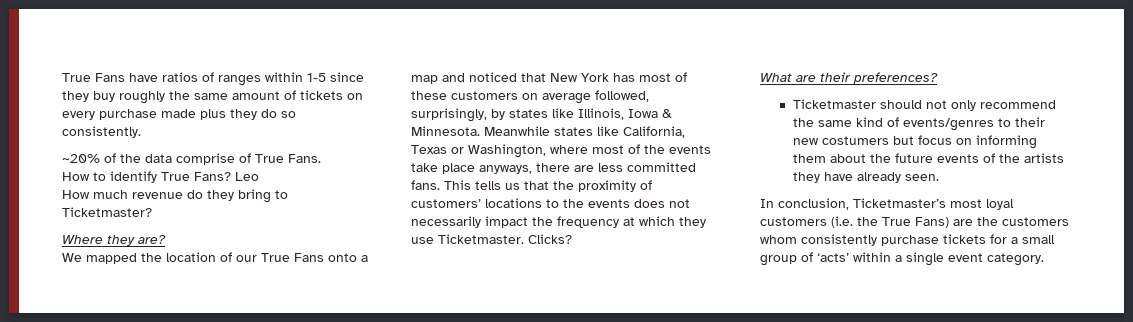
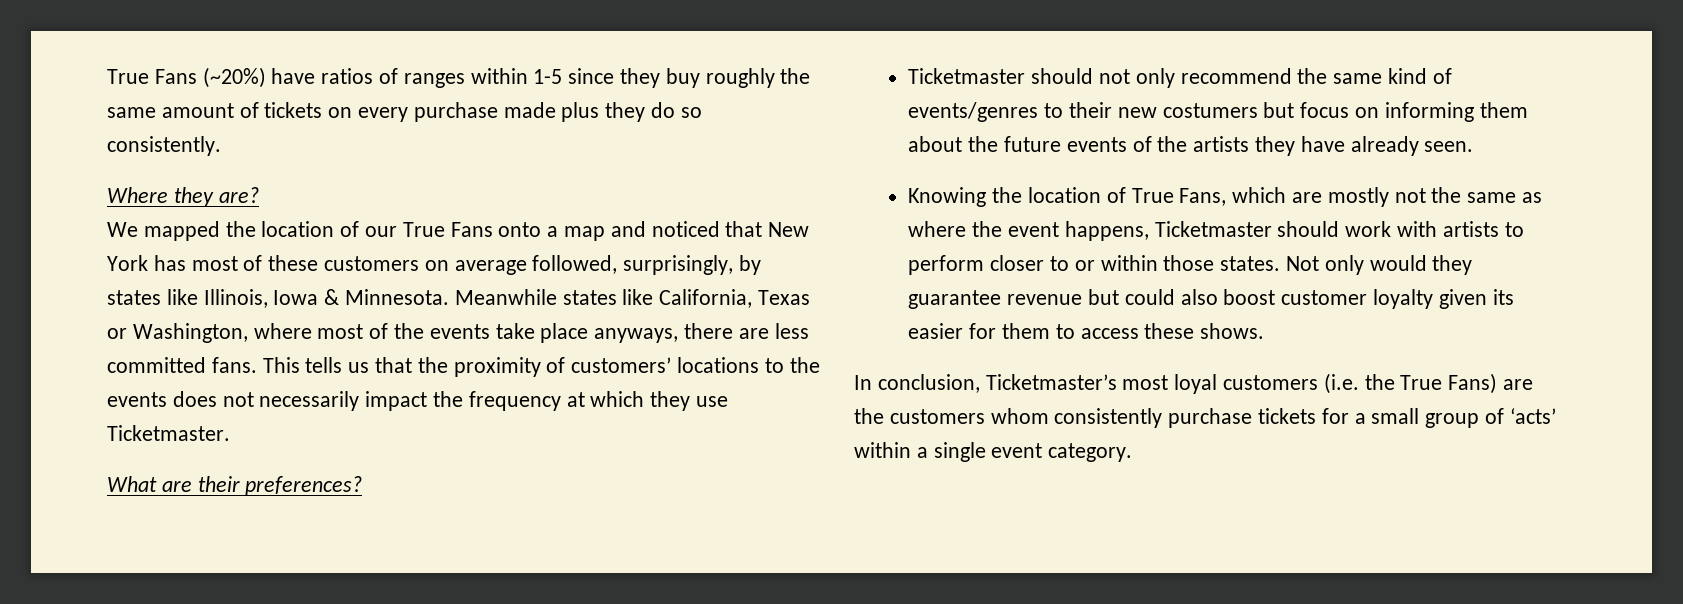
- True Fans have ratios of ranges within 1-5 since they buy roughly the same amount of tickets on every purchase made plus they do so consistently.
+ True Fans (~20%) have ratios of ranges within 1-5 since they buy roughly the same amount of tickets on every purchase made plus they do so consistently.
- ~20% of the data comprise of True Fans.
- How to identify True Fans? Leo
- How much revenue do they bring to Ticketmaster?
- Clicks?
+ Knowing the location of True Fans, which are mostly not the same as where the event happens, Ticketmaster should work with artists to perform closer to or within those states. Not only would they guarantee revenue but could also boost customer loyalty given its easier for them to access these shows.

